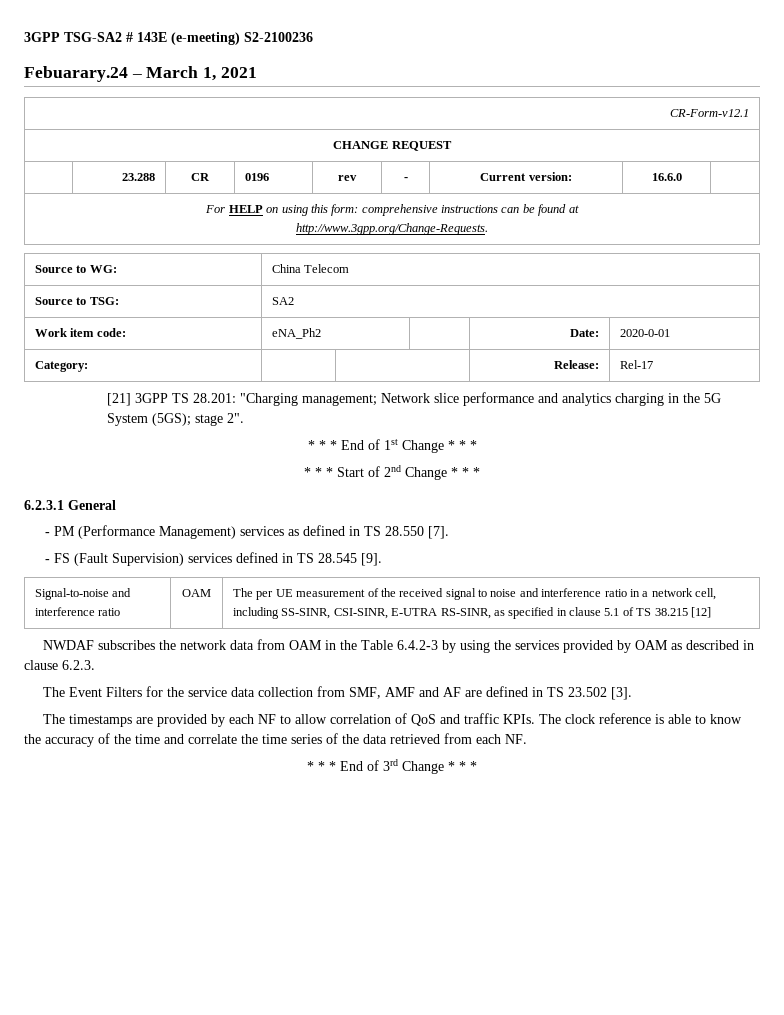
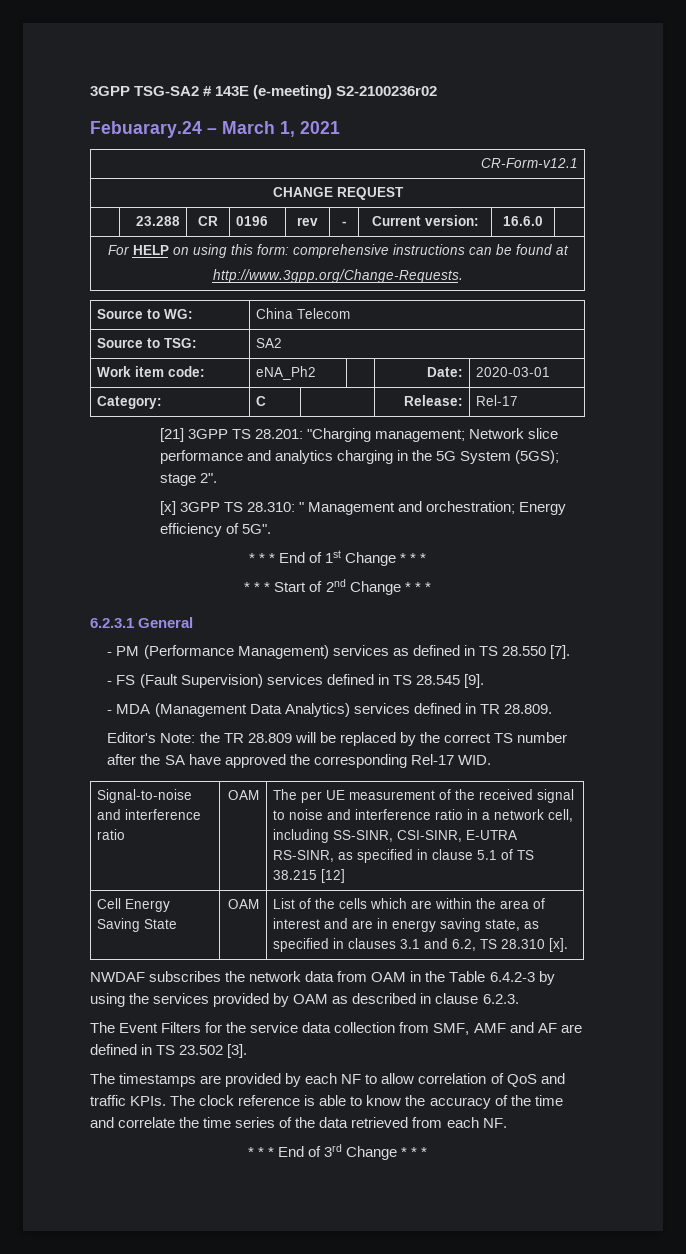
- 3GPP TSG-SA2 # 143E (e-meeting) S2-2100236
+ 3GPP TSG-SA2 # 143E (e-meeting) S2-2100236r02
- Work item code: | eNA_Ph2 | | Date: | 2020-0-01
+ Work item code: | eNA_Ph2 | | Date: | 2020-03-01
- Category: | | | Release: | Rel-17
+ Category: | C | | Release: | Rel-17
+ [x] 3GPP TS 28.310: " Management and orchestration; Energy efficiency of 5G".
+ ‐ MDA (Management Data Analytics) services defined in TR 28.809.
+ Editor's Note: the TR 28.809 will be replaced by the correct TS number after the SA have approved the corresponding Rel-17 WID.
+ Cell Energy Saving State | OAM | List of the cells which are within the area of interest and are in energy saving state, as specified in clauses 3.1 and 6.2, TS 28.310 [x].

